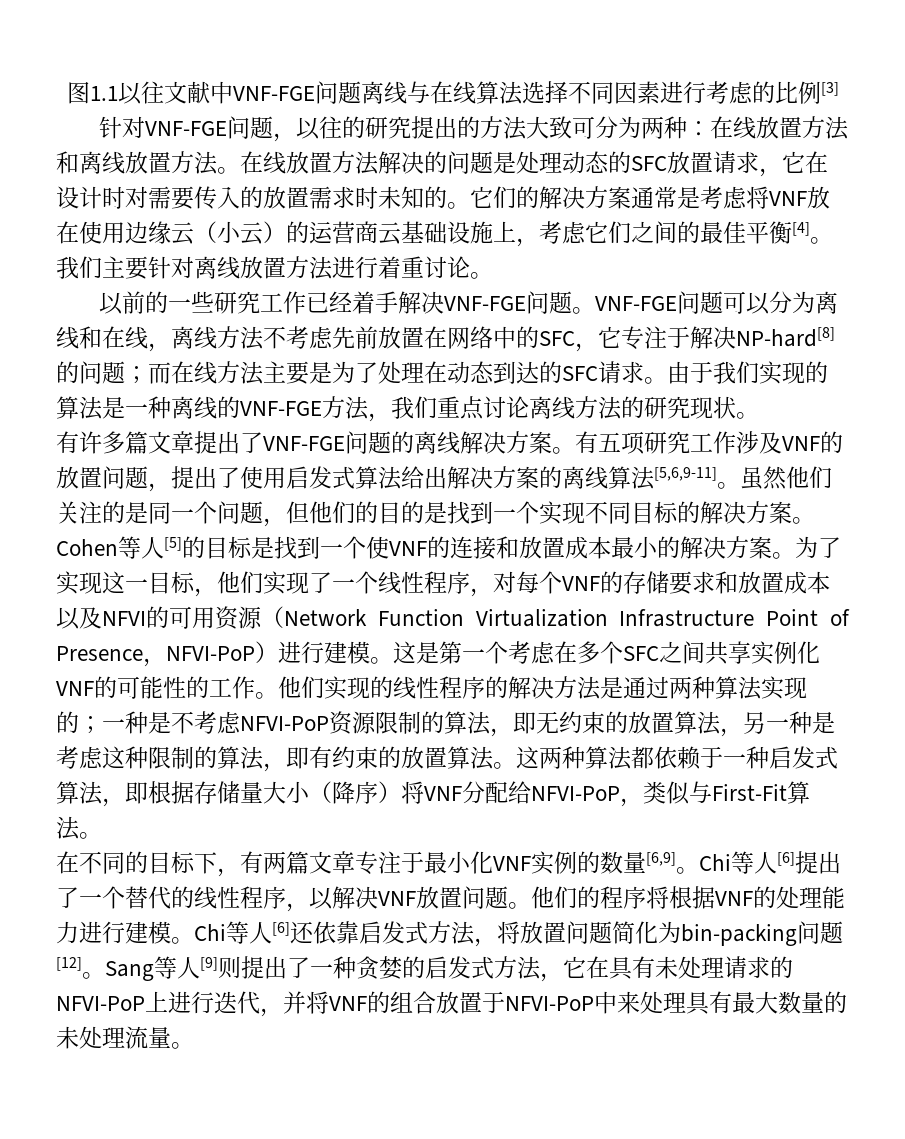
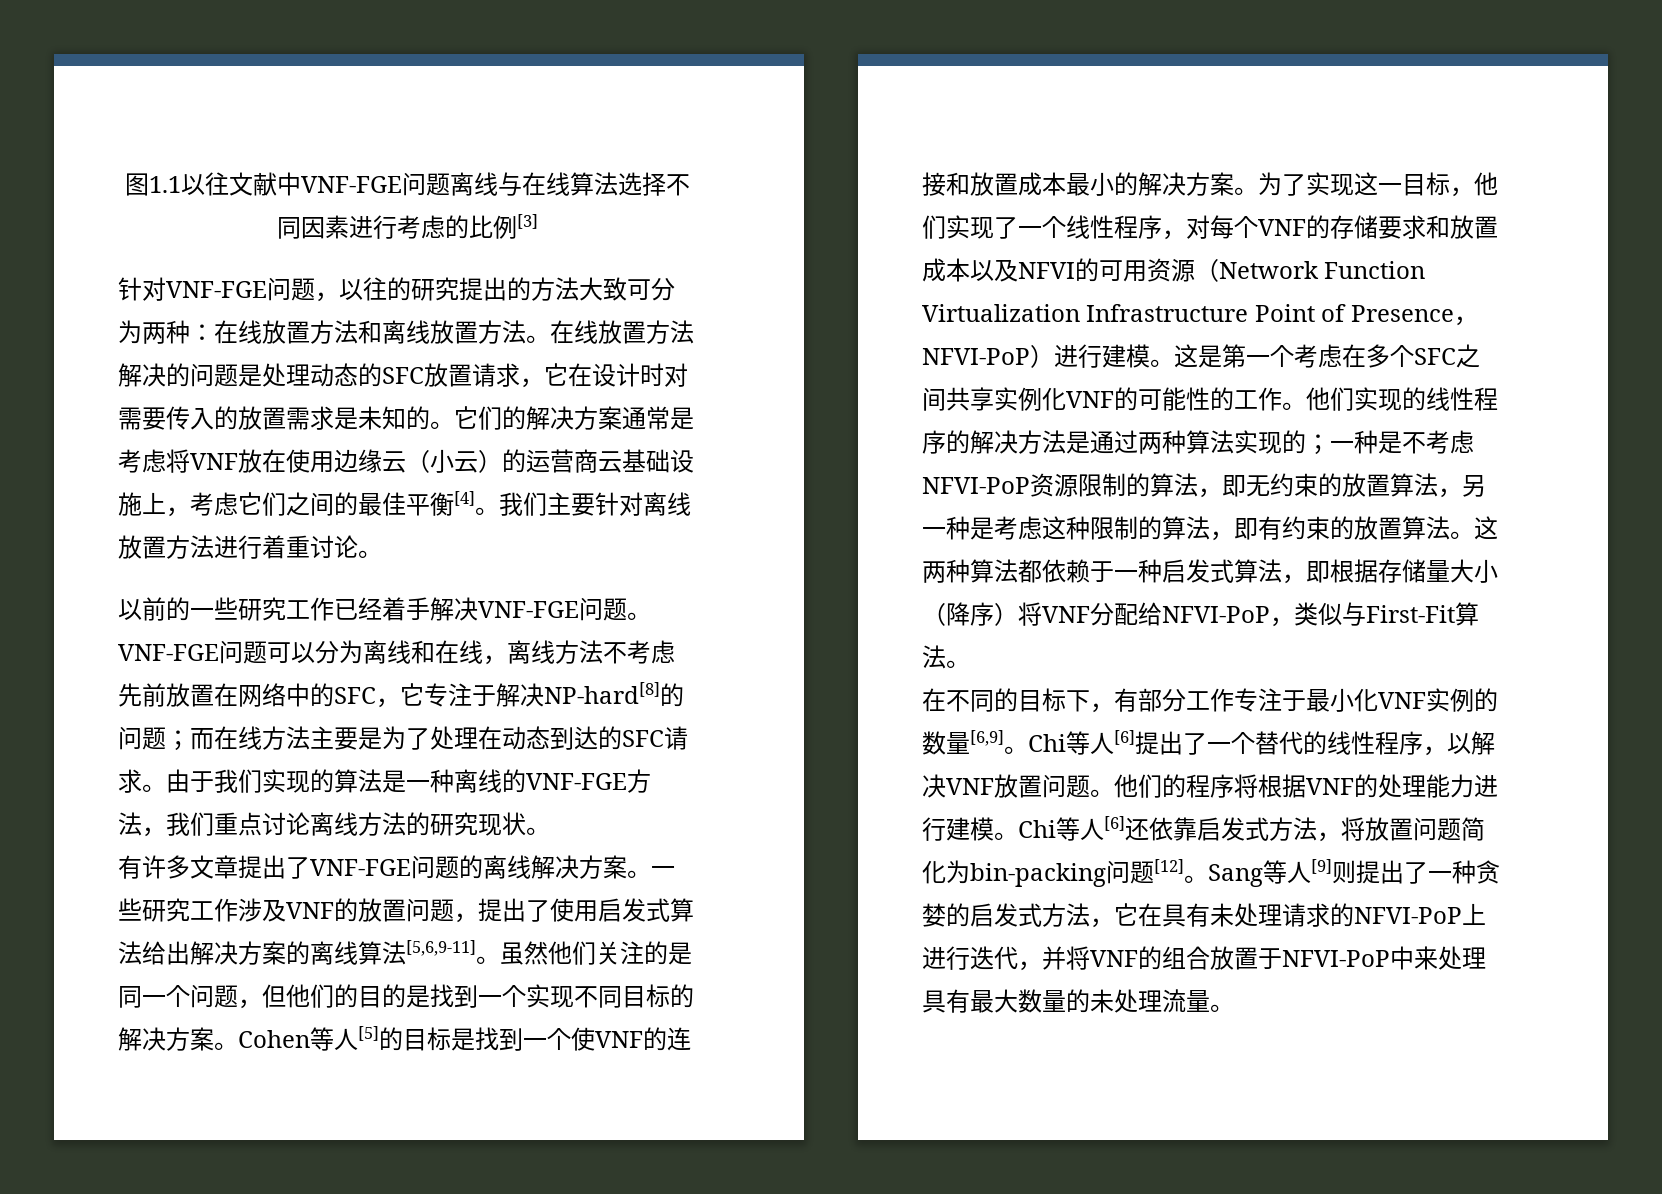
- 在线放置方法解决的问题是处理动态的SFC放置请求，它在设计时对需要传入的放置需求时未知的。
+ 在线放置方法解决的问题是处理动态的SFC放置请求，它在设计时对需要传入的放置需求是未知的。
- 有许多篇文章提出了VNF-FGE问题的离线解决方案。
+ 有许多文章提出了VNF-FGE问题的离线解决方案。
- 有五项研究工作涉及VNF的放置问题，提出了使用启发式算法给出解决方案的离线算法[5,6,9-11]。
+ 一些研究工作涉及VNF的放置问题，提出了使用启发式算法给出解决方案的离线算法[5,6,9-11]。
- 在不同的目标下，有两篇文章专注于最小化VNF实例的数量[6,9]。
+ 在不同的目标下，有部分工作专注于最小化VNF实例的数量[6,9]。

